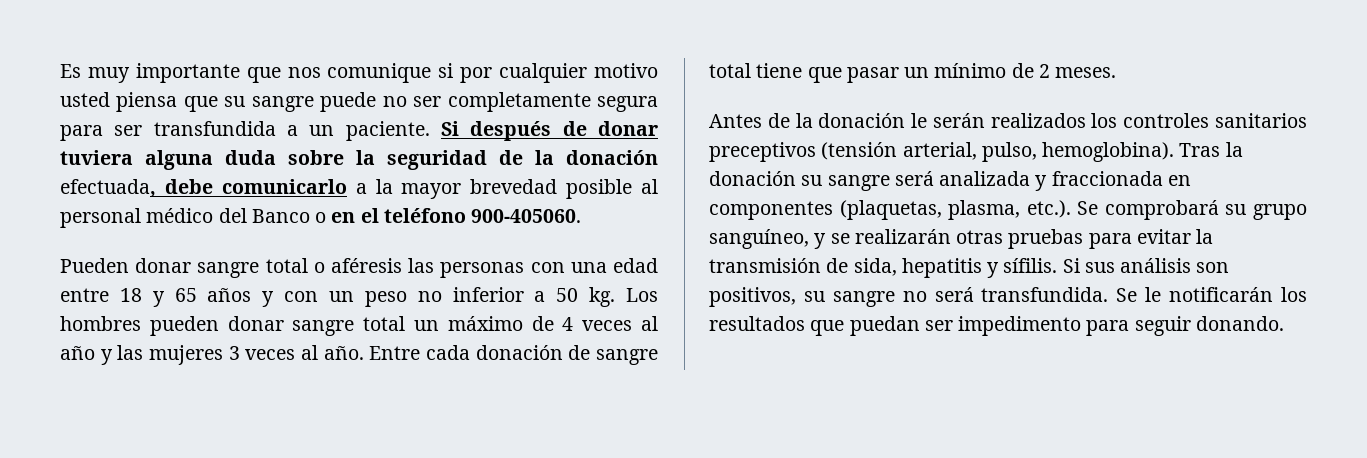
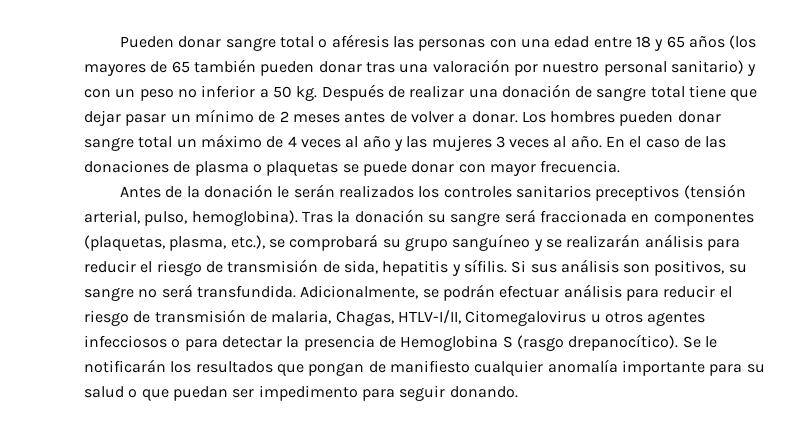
- Es muy importante que nos comunique si por cualquier motivo usted piensa que su sangre puede no ser completamente segura para ser transfundida a un paciente. Si después de donar tuviera alguna duda sobre la seguridad de la donación efectuada, debe comunicarlo a la mayor brevedad posible al personal médico del Banco o en el teléfono 900-405060.
- Pueden donar sangre total o aféresis las personas con una edad entre 18 y 65 años y con un peso no inferior a 50 kg.
+ Pueden donar sangre total o aféresis las personas con una edad entre 18 y 65 años (los mayores de 65 también pueden donar tras una valoración por nuestro personal sanitario) y con un peso no inferior a 50 kg.
+ Después de realizar una donación de sangre total tiene que dejar pasar un mínimo de 2 meses antes de volver a donar.
- Entre cada donación de sangre total tiene que pasar un mínimo de 2 meses.
+ En el caso de las donaciones de plasma o plaquetas se puede donar con mayor frecuencia.
- Tras la donación su sangre será analizada y fraccionada en componentes (plaquetas, plasma, etc.). Se comprobará su grupo sanguíneo, y se realizarán otras pruebas para evitar la transmisión de sida, hepatitis y sífilis.
+ Tras la donación su sangre será fraccionada en componentes (plaquetas, plasma, etc.), se comprobará su grupo sanguíneo y se realizarán análisis para reducir el riesgo de transmisión de sida, hepatitis y sífilis.
+ Adicionalmente, se podrán efectuar análisis para reducir el riesgo de transmisión de malaria, Chagas, HTLV-I/II, Citomegalovirus u otros agentes infecciosos o para detectar la presencia de Hemoglobina S (rasgo drepanocítico).
- Se le notificarán los resultados que puedan ser impedimento para seguir donando.
+ Se le notificarán los resultados que pongan de manifiesto cualquier anomalía importante para su salud o que puedan ser impedimento para seguir donando.

